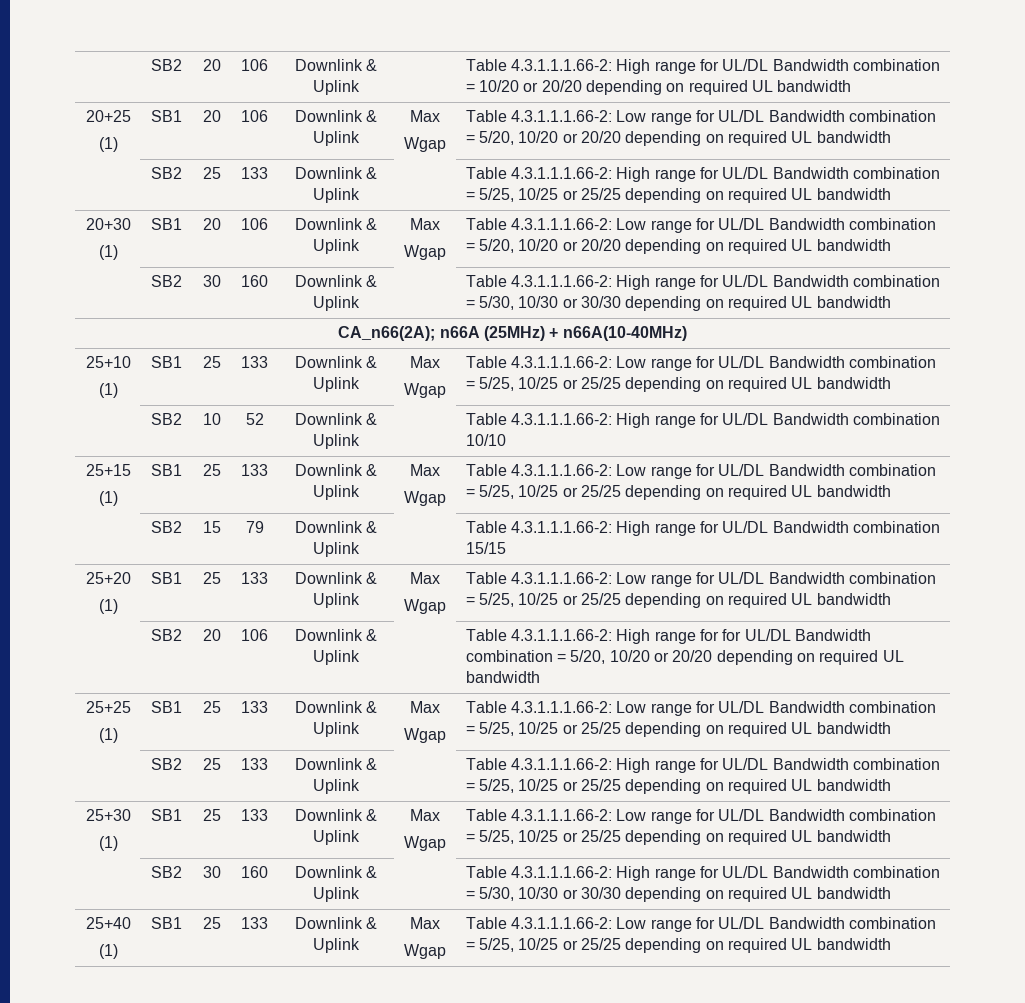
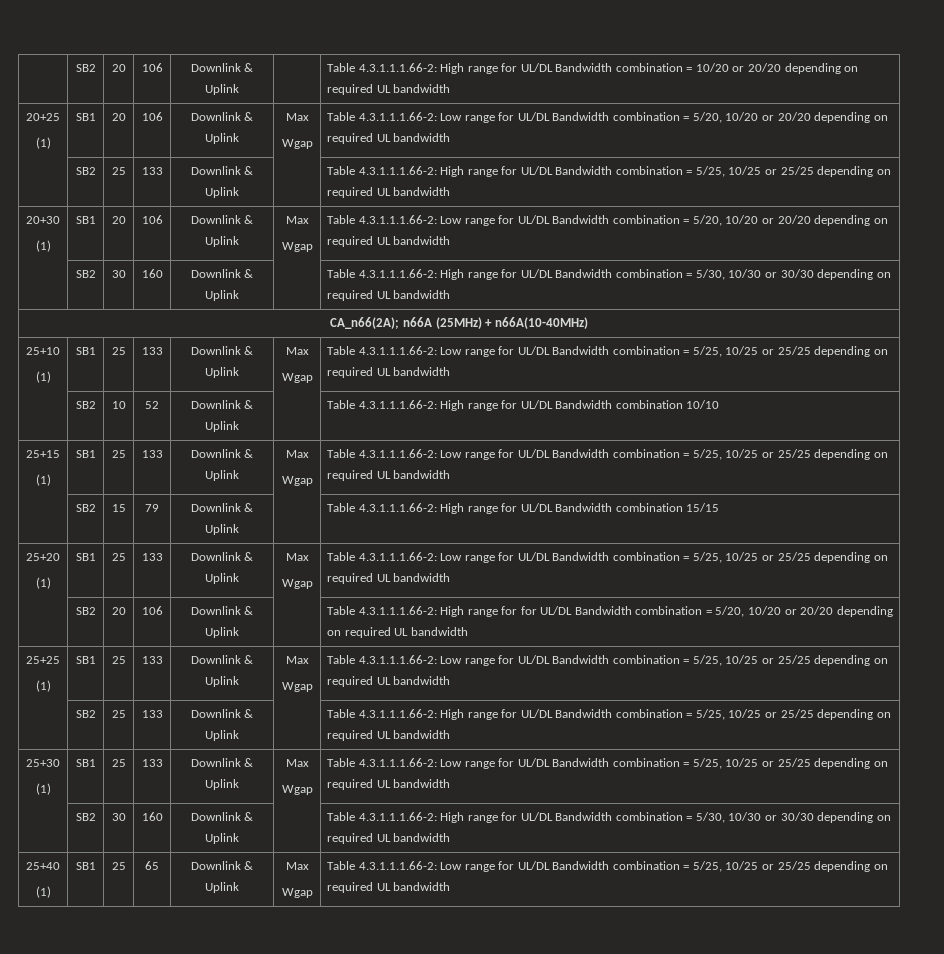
  25+40
- (1) | SB1 | 25 | 133 | Downlink & Uplink | Max
+ (1) | SB1 | 25 | 65 | Downlink & Uplink | Max

